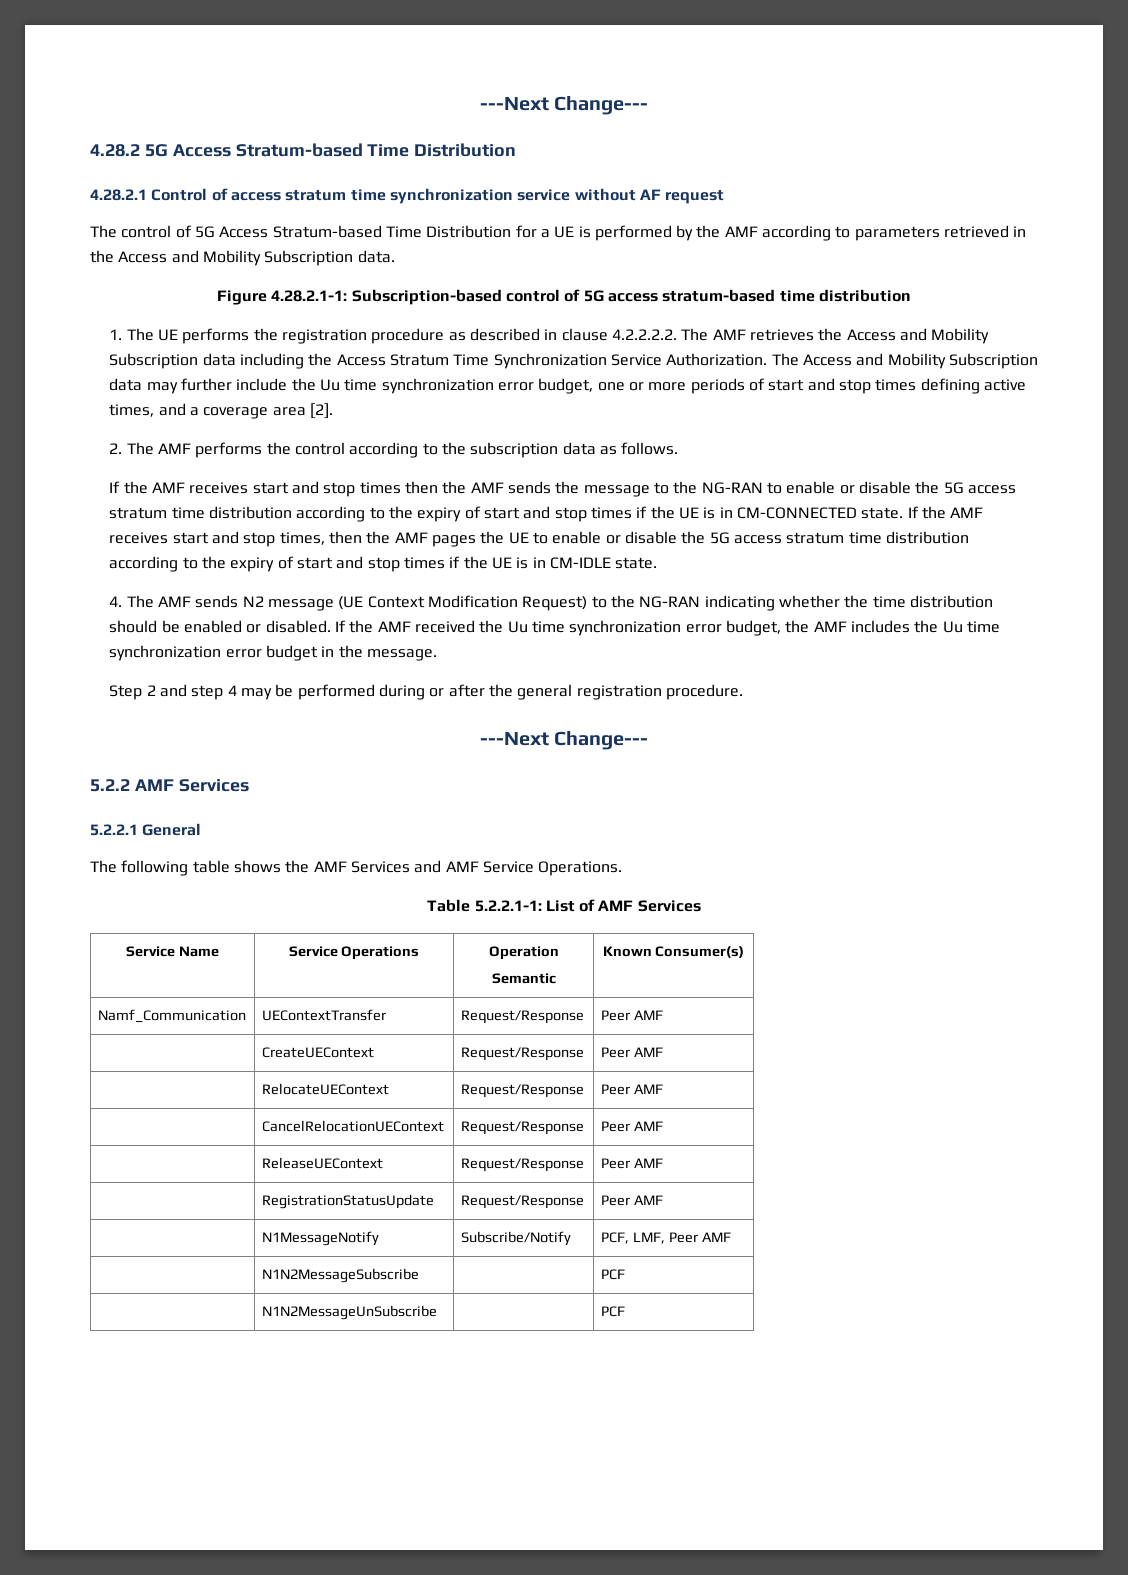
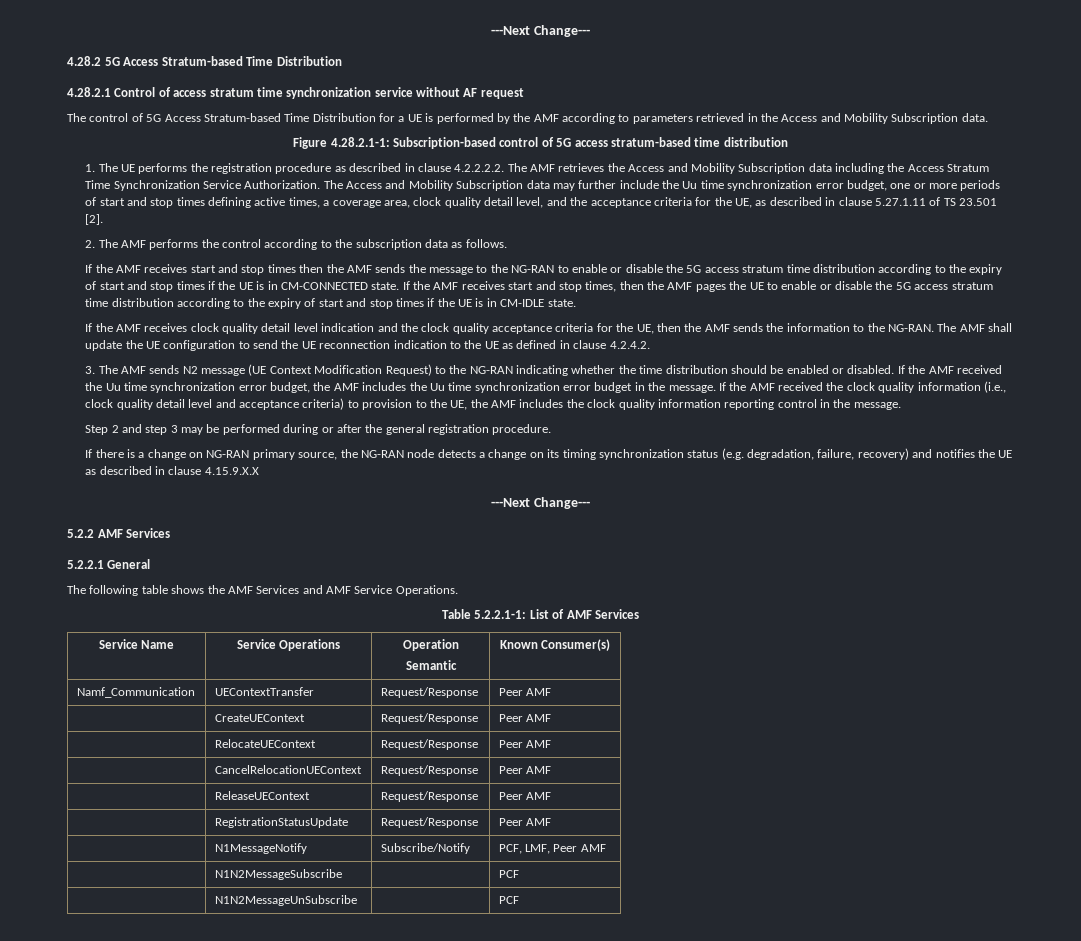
- The Access and Mobility Subscription data may further include the Uu time synchronization error budget, one or more periods of start and stop times defining active times, and a coverage area [2].
+ The Access and Mobility Subscription data may further include the Uu time synchronization error budget, one or more periods of start and stop times defining active times, a coverage area, clock quality detail level, and the acceptance criteria for the UE, as described in clause 5.27.1.11 of TS 23.501 [2].
- 4. The AMF sends N2 message (UE Context Modification Request) to the NG-RAN indicating whether the time distribution should be enabled or disabled.
+ If the AMF receives clock quality detail level indication and the clock quality acceptance criteria for the UE, then the AMF sends the information to the NG-RAN. The AMF shall update the UE configuration to send the UE reconnection indication to the UE as defined in clause 4.2.4.2.
+ 3. The AMF sends N2 message (UE Context Modification Request) to the NG-RAN indicating whether the time distribution should be enabled or disabled.
+ If the AMF received the clock quality information (i.e., clock quality detail level and acceptance criteria) to provision to the UE, the AMF includes the clock quality information reporting control in the message.
- Step 2 and step 4 may be performed during or after the general registration procedure.
+ Step 2 and step 3 may be performed during or after the general registration procedure.
+ If there is a change on NG-RAN primary source, the NG-RAN node detects a change on its timing synchronization status (e.g. degradation, failure, recovery) and notifies the UE as described in clause 4.15.9.X.X

